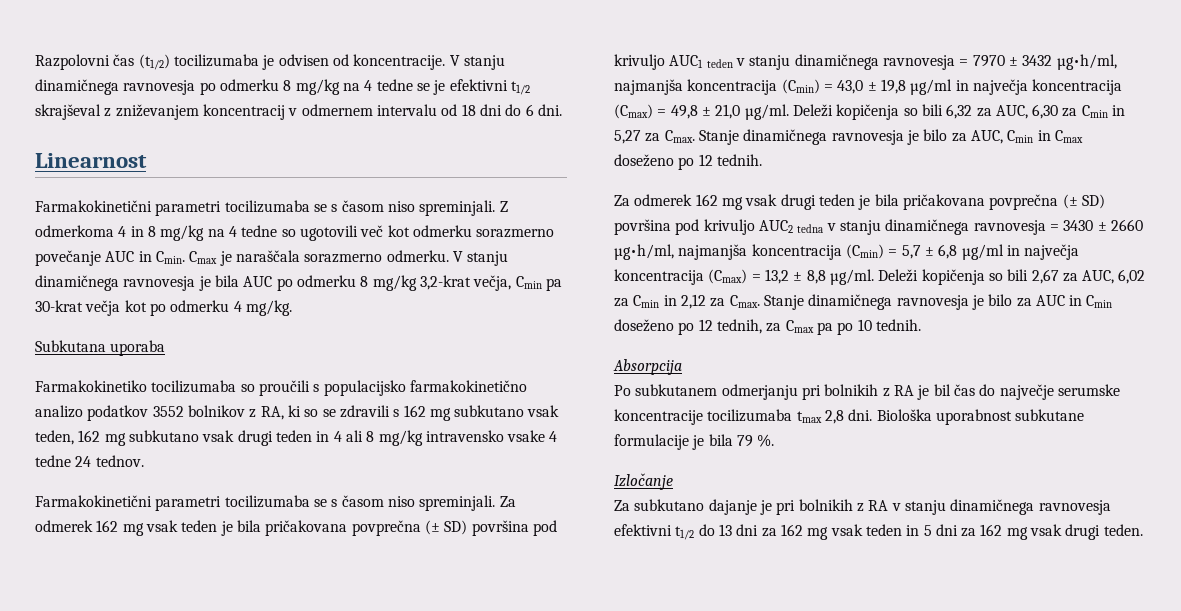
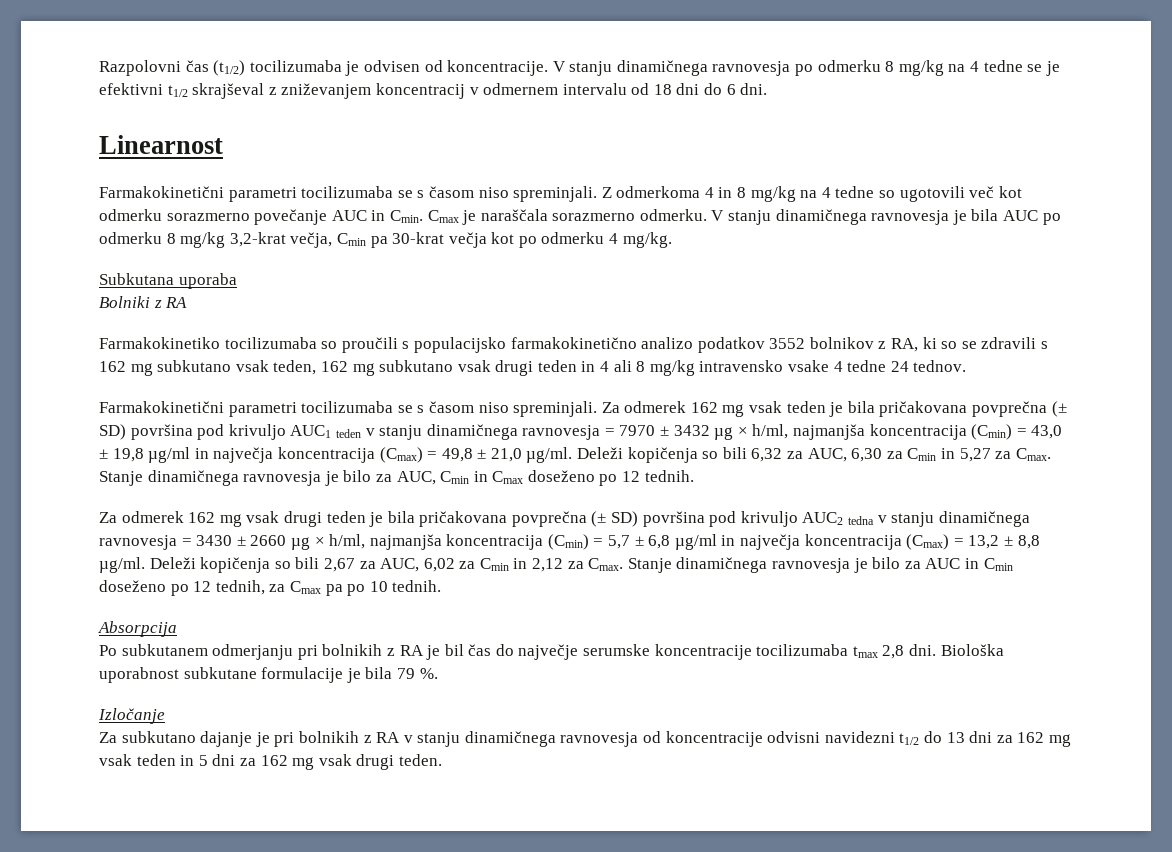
+ Bolniki z RA
- Za odmerek 162 mg vsak teden je bila pričakovana povprečna (± SD) površina pod krivuljo AUC1 teden v stanju dinamičnega ravnovesja = 7970 ± 3432 µg•h/ml, najmanjša koncentracija (Cmin) = 43,0 ± 19,8 µg/ml in največja koncentracija (Cmax) = 49,8 ± 21,0 µg/ml.
+ Za odmerek 162 mg vsak teden je bila pričakovana povprečna (± SD) površina pod krivuljo AUC1 teden v stanju dinamičnega ravnovesja = 7970 ± 3432 µg × h/ml, najmanjša koncentracija (Cmin) = 43,0 ± 19,8 µg/ml in največja koncentracija (Cmax) = 49,8 ± 21,0 µg/ml.
- Za odmerek 162 mg vsak drugi teden je bila pričakovana povprečna (± SD) površina pod krivuljo AUC2 tedna v stanju dinamičnega ravnovesja = 3430 ± 2660 µg•h/ml, najmanjša koncentracija (Cmin) = 5,7 ± 6,8 µg/ml in največja koncentracija (Cmax) = 13,2 ± 8,8 µg/ml.
+ Za odmerek 162 mg vsak drugi teden je bila pričakovana povprečna (± SD) površina pod krivuljo AUC2 tedna v stanju dinamičnega ravnovesja = 3430 ± 2660 µg × h/ml, najmanjša koncentracija (Cmin) = 5,7 ± 6,8 µg/ml in največja koncentracija (Cmax) = 13,2 ± 8,8 µg/ml.
- Za subkutano dajanje je pri bolnikih z RA v stanju dinamičnega ravnovesja efektivni t1/2 do 13 dni za 162 mg vsak teden in 5 dni za 162 mg vsak drugi teden.
+ Za subkutano dajanje je pri bolnikih z RA v stanju dinamičnega ravnovesja od koncentracije odvisni navidezni t1/2 do 13 dni za 162 mg vsak teden in 5 dni za 162 mg vsak drugi teden.

